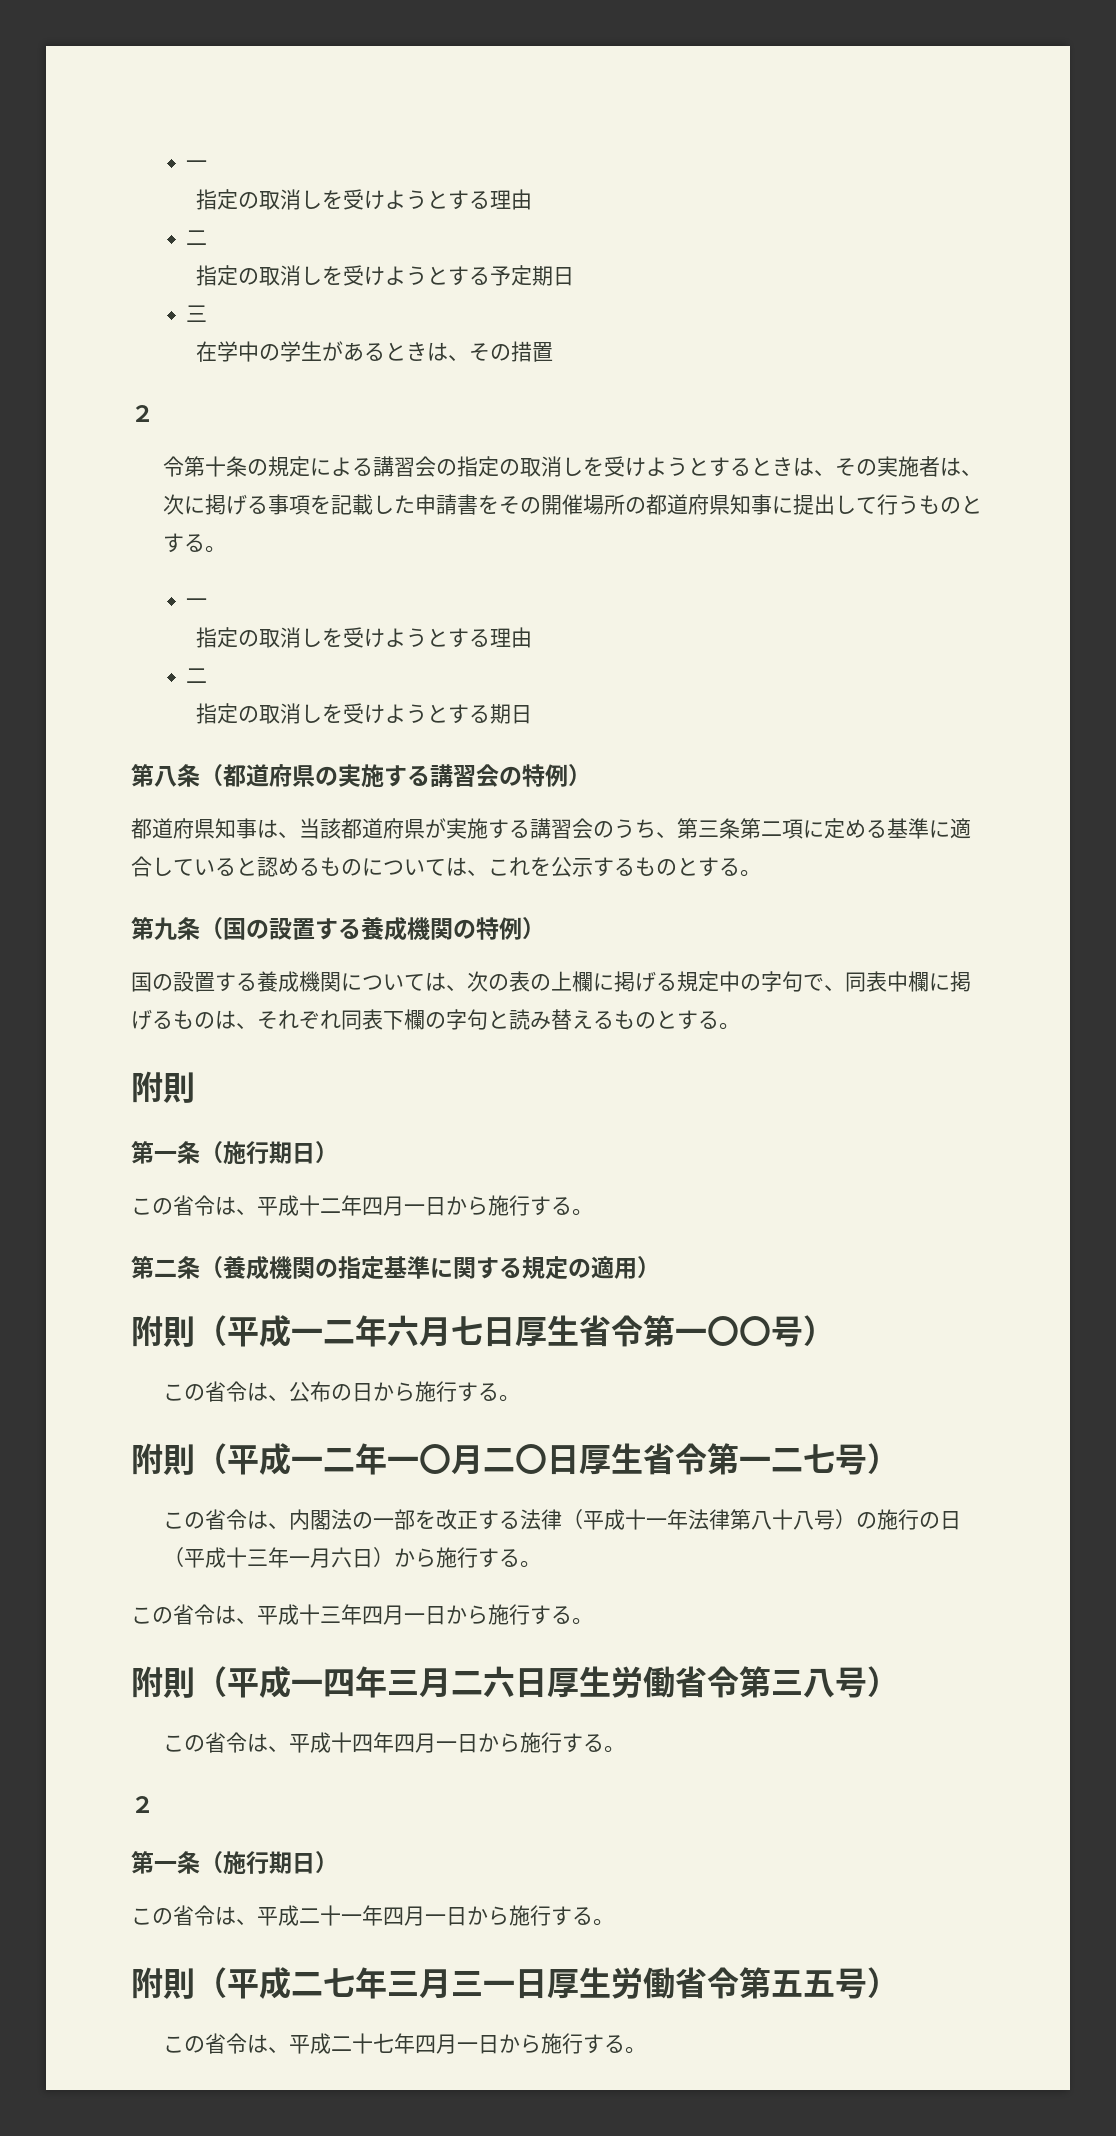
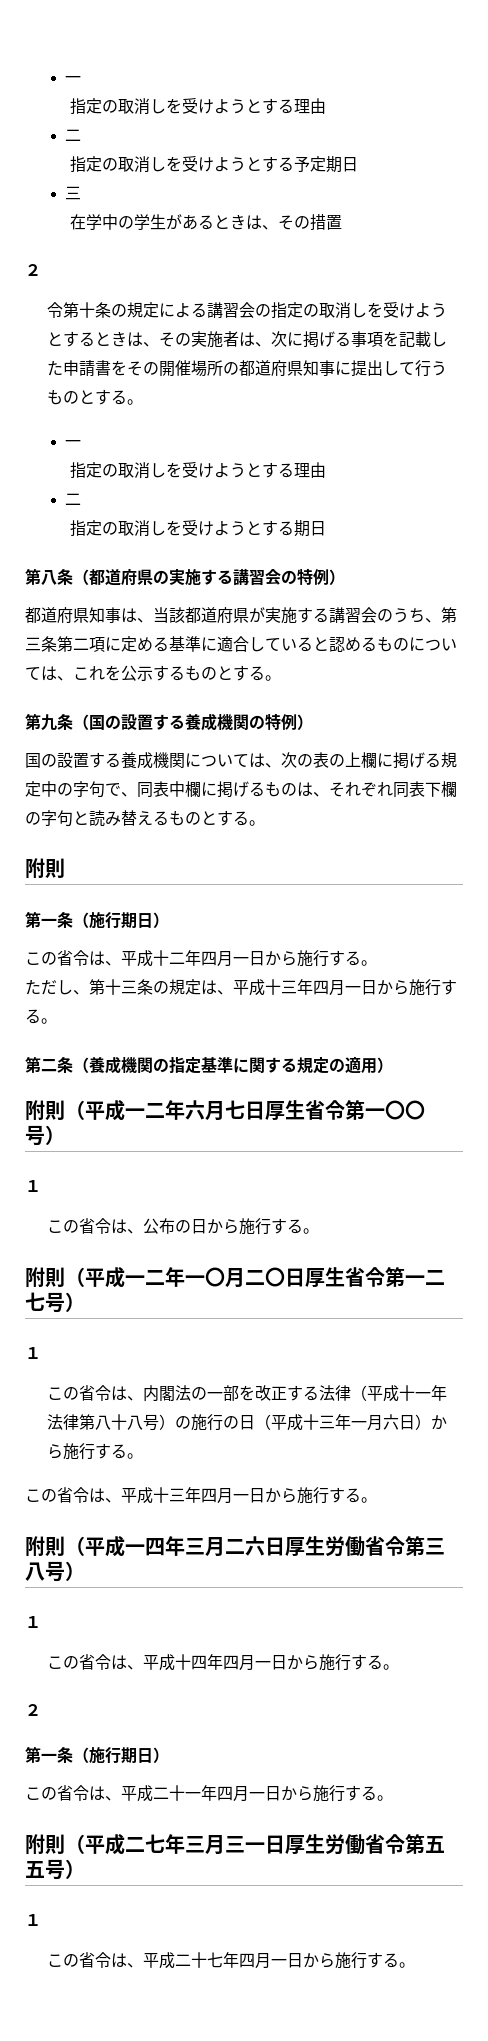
+ ただし、第十三条の規定は、平成十三年四月一日から施行する。
  附則（平成一二年六月七日厚生省令第一〇〇号）
+ １
  附則（平成一二年一〇月二〇日厚生省令第一二七号）
+ １
  附則（平成一四年三月二六日厚生労働省令第三八号）
+ １
  附則（平成二七年三月三一日厚生労働省令第五五号）
+ １

